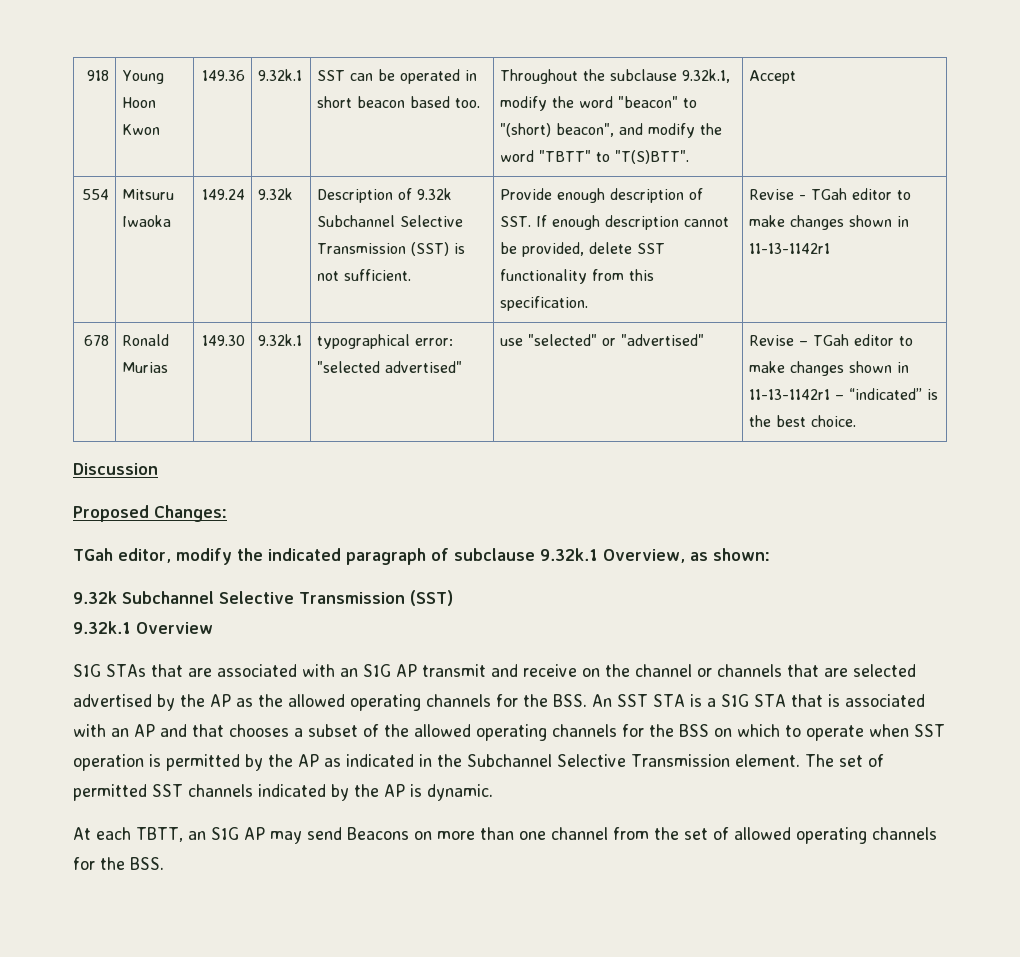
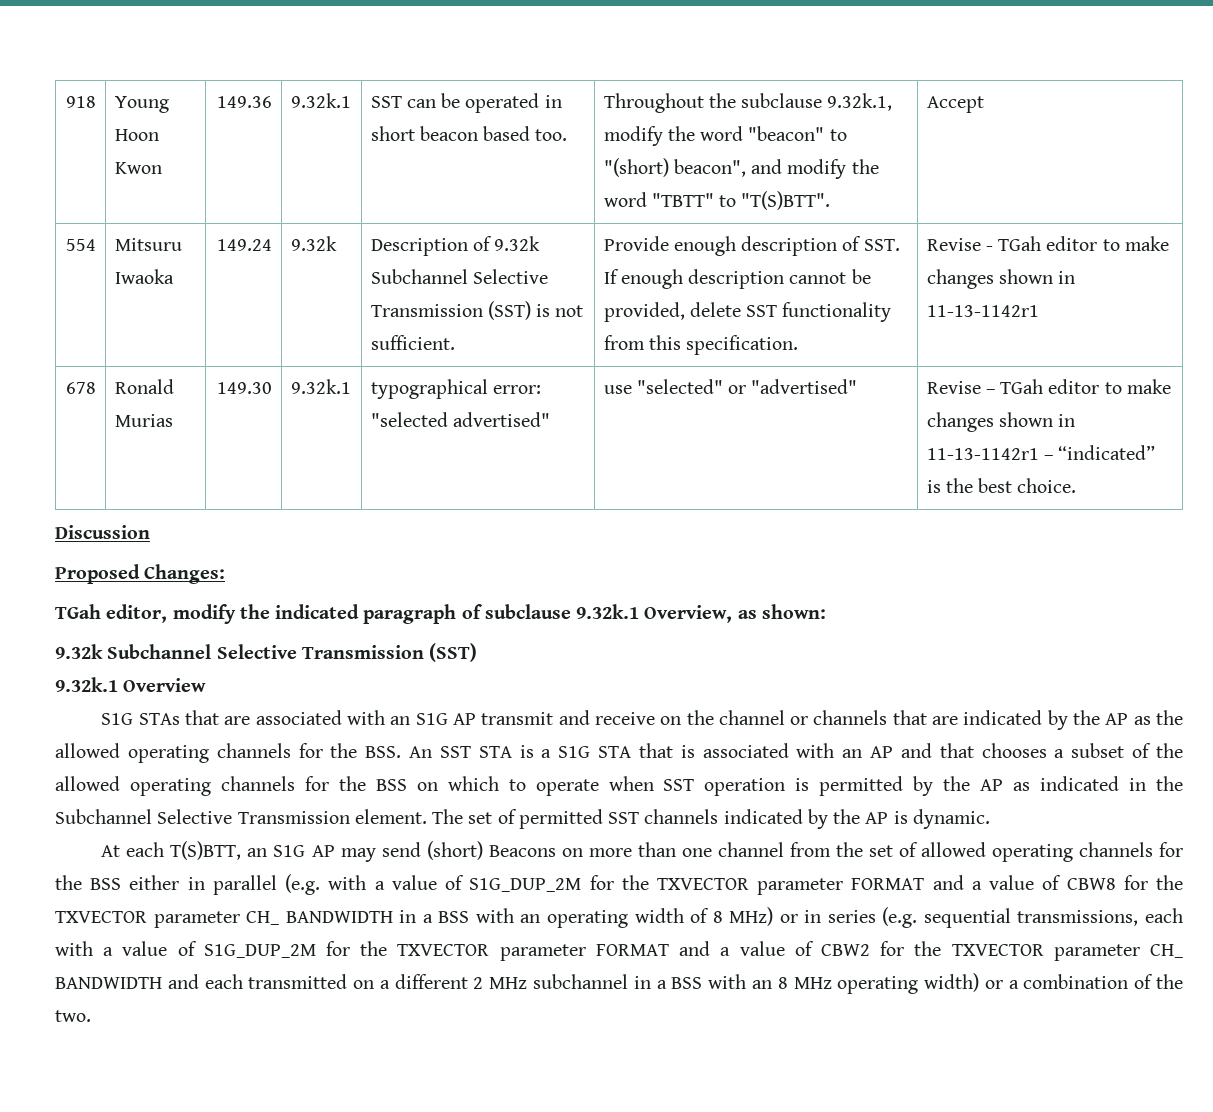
- S1G STAs that are associated with an S1G AP transmit and receive on the channel or channels that are selected advertised by the AP as the allowed operating channels for the BSS. An SST STA is a S1G STA that is associated with an AP and that chooses a subset of the allowed operating channels for the BSS on which to operate when SST operation is permitted by the AP as indicated in the Subchannel Selective Transmission element.
+ S1G STAs that are associated with an S1G AP transmit and receive on the channel or channels that are indicated by the AP as the allowed operating channels for the BSS. An SST STA is a S1G STA that is associated with an AP and that chooses a subset of the allowed operating channels for the BSS on which to operate when SST operation is permitted by the AP as indicated in the Subchannel Selective Transmission element.
- At each TBTT, an S1G AP may send Beacons on more than one channel from the set of allowed operating channels for the BSS.
+ At each T(S)BTT, an S1G AP may send (short) Beacons on more than one channel from the set of allowed operating channels for the BSS either in parallel (e.g. with a value of S1G_DUP_2M for the TXVECTOR parameter FORMAT and a value of CBW8 for the TXVECTOR parameter CH_ BANDWIDTH in a BSS with an operating width of 8 MHz) or in series (e.g. sequential transmissions, each with a value of S1G_DUP_2M for the TXVECTOR parameter FORMAT and a value of CBW2 for the TXVECTOR parameter CH_ BANDWIDTH and each transmitted on a different 2 MHz subchannel in a BSS with an 8 MHz operating width) or a combination of the two.

